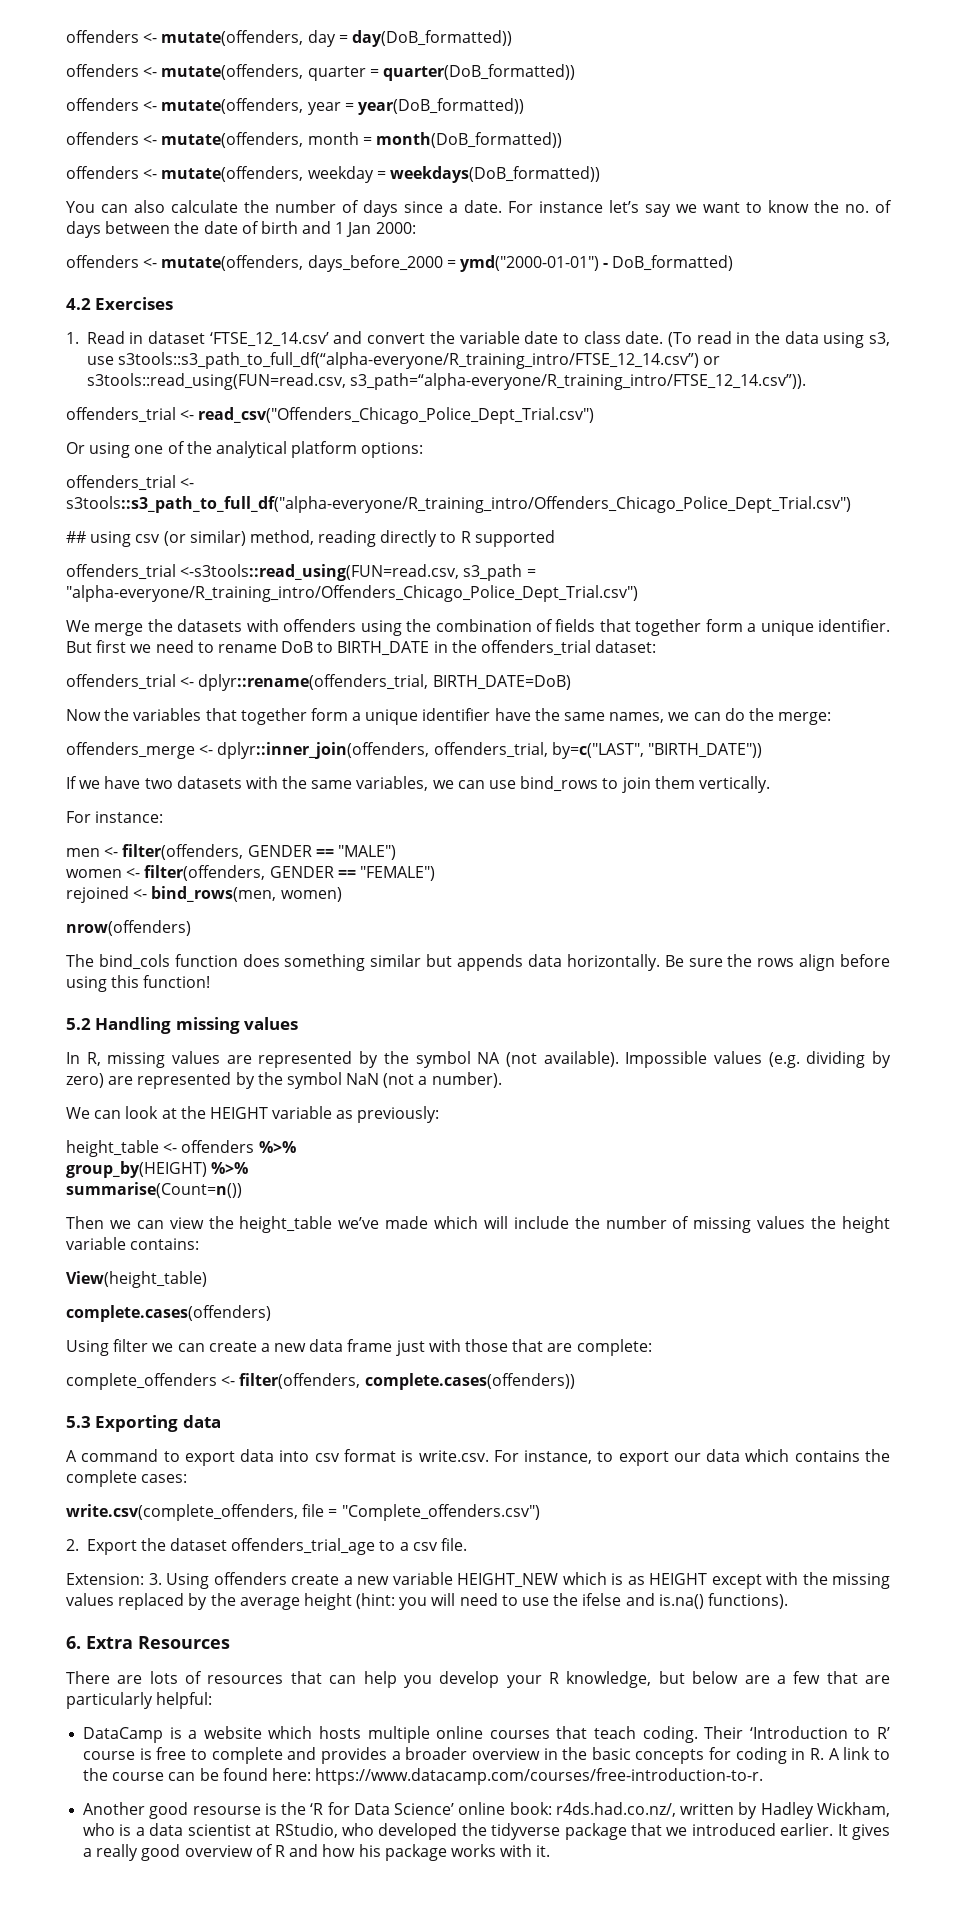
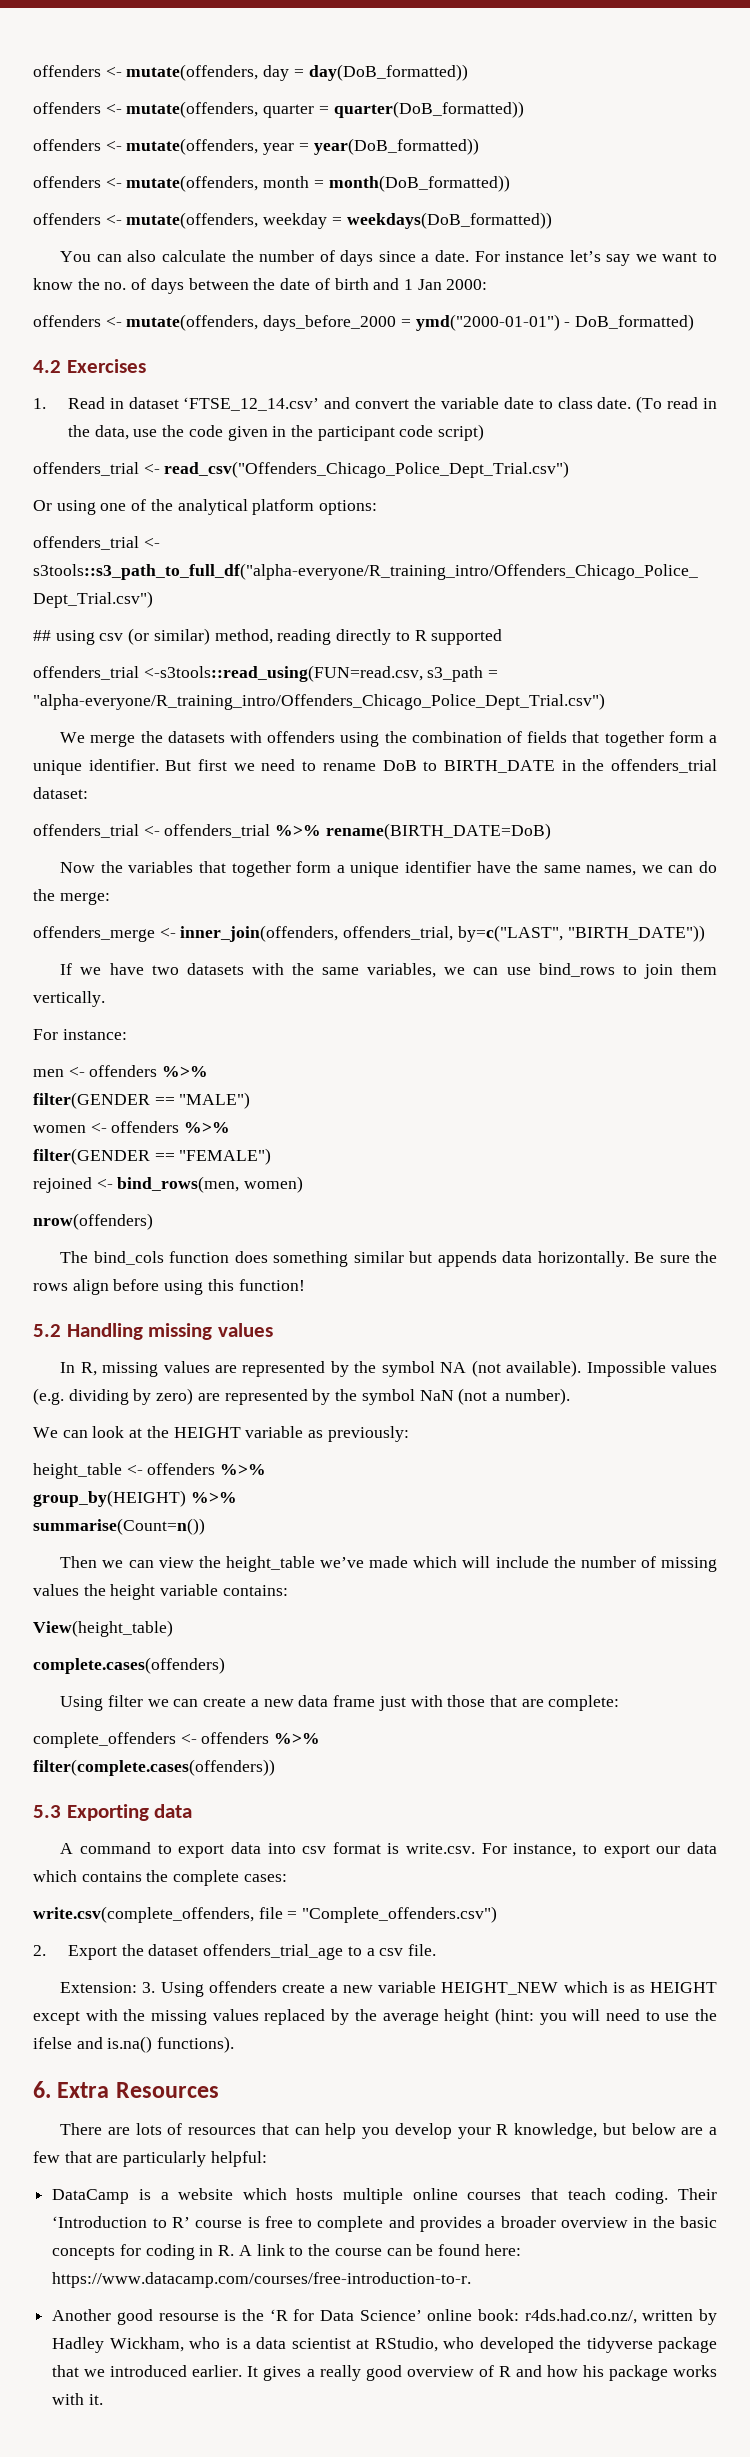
- (To read in the data using s3, use s3tools::s3_path_to_full_df(“alpha-everyone/R_training_intro/FTSE_12_14.csv”) or s3tools::read_using(FUN=read.csv, s3_path=“alpha-everyone/R_training_intro/FTSE_12_14.csv”)).
+ (To read in the data, use the code given in the participant code script)
- offenders_trial <- dplyr::rename(offenders_trial, BIRTH_DATE=DoB)
+ offenders_trial <- offenders_trial %>% rename(BIRTH_DATE=DoB)
- offenders_merge <- dplyr::inner_join(offenders, offenders_trial, by=c("LAST", "BIRTH_DATE"))
+ offenders_merge <- inner_join(offenders, offenders_trial, by=c("LAST", "BIRTH_DATE"))
- men <- filter(offenders, GENDER == "MALE")
+ men <- offenders %>%
+ filter(GENDER == "MALE")
- women <- filter(offenders, GENDER == "FEMALE")
+ women <- offenders %>%
+ filter(GENDER == "FEMALE")
- complete_offenders <- filter(offenders, complete.cases(offenders))
+ complete_offenders <- offenders %>%
+ filter(complete.cases(offenders))

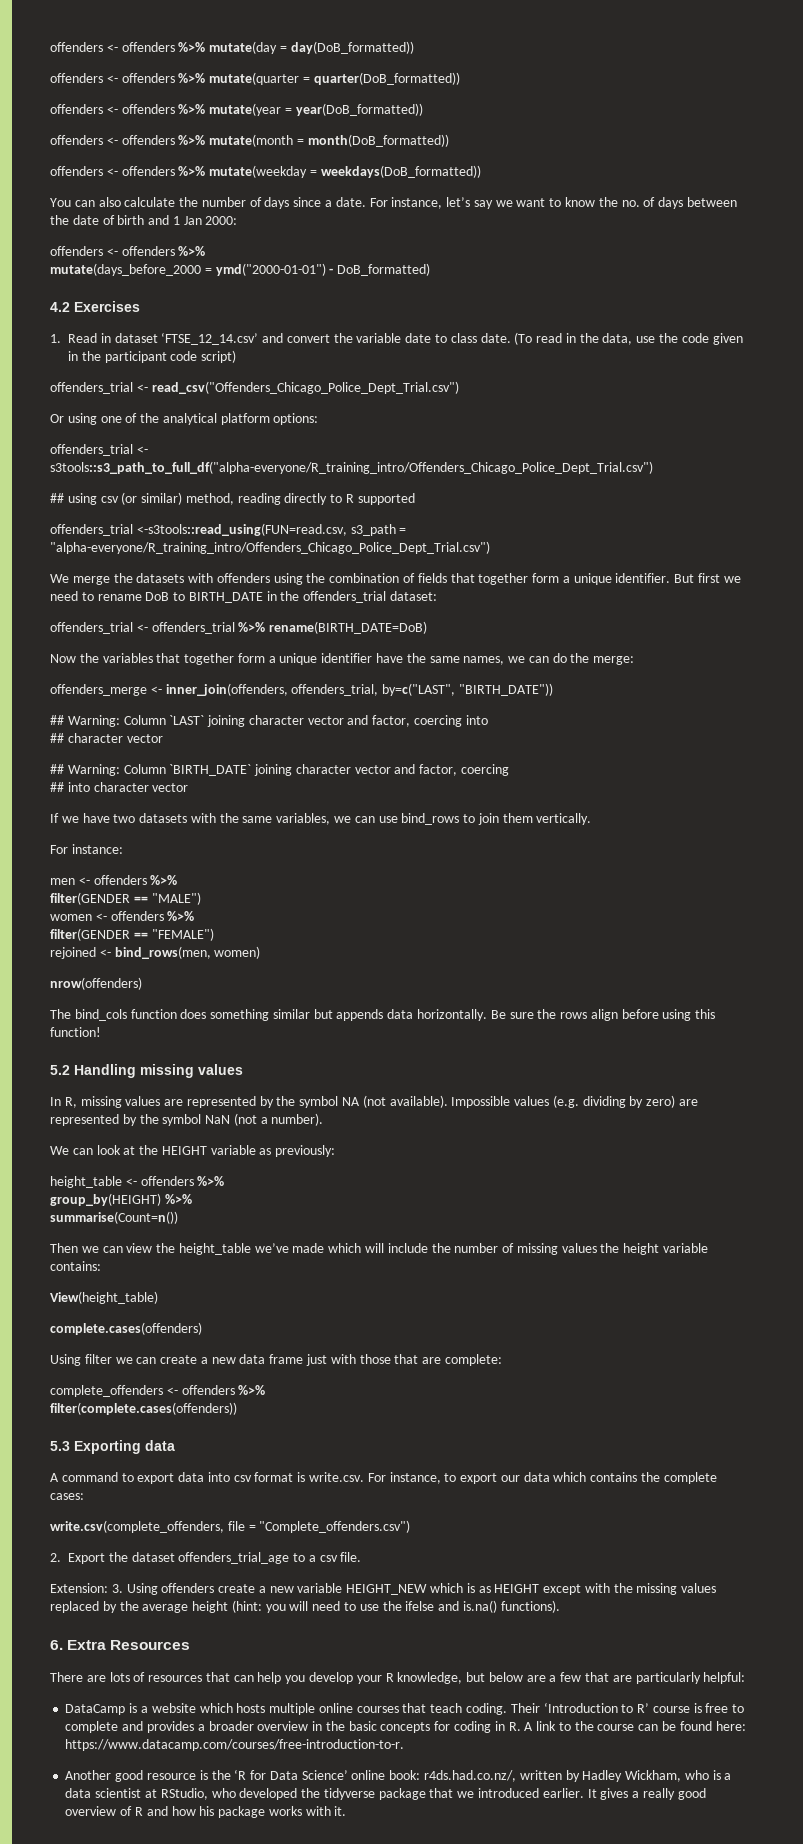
- offenders <- mutate(offenders, day = day(DoB_formatted))
+ offenders <- offenders %>% mutate(day = day(DoB_formatted))
- offenders <- mutate(offenders, quarter = quarter(DoB_formatted))
+ offenders <- offenders %>% mutate(quarter = quarter(DoB_formatted))
- offenders <- mutate(offenders, year = year(DoB_formatted))
+ offenders <- offenders %>% mutate(year = year(DoB_formatted))
- offenders <- mutate(offenders, month = month(DoB_formatted))
+ offenders <- offenders %>% mutate(month = month(DoB_formatted))
- offenders <- mutate(offenders, weekday = weekdays(DoB_formatted))
+ offenders <- offenders %>% mutate(weekday = weekdays(DoB_formatted))
- For instance let’s say we want to know the no. of days between the date of birth and 1 Jan 2000:
- offenders <- mutate(offenders, days_before_2000 = ymd("2000-01-01") - DoB_formatted)
+ For instance, let’s say we want to know the no. of days between the date of birth and 1 Jan 2000:
+ offenders <- offenders %>%
+ mutate(days_before_2000 = ymd("2000-01-01") - DoB_formatted)
+ ## Warning: Column `LAST` joining character vector and factor, coercing into
+ ## character vector
+ ## Warning: Column `BIRTH_DATE` joining character vector and factor, coercing
+ ## into character vector
- Another good resourse is the ‘R for Data Science’ online book: r4ds.had.co.nz/, written by Hadley Wickham, who is a data scientist at RStudio, who developed the tidyverse package that we introduced earlier.
+ Another good resource is the ‘R for Data Science’ online book: r4ds.had.co.nz/, written by Hadley Wickham, who is a data scientist at RStudio, who developed the tidyverse package that we introduced earlier.

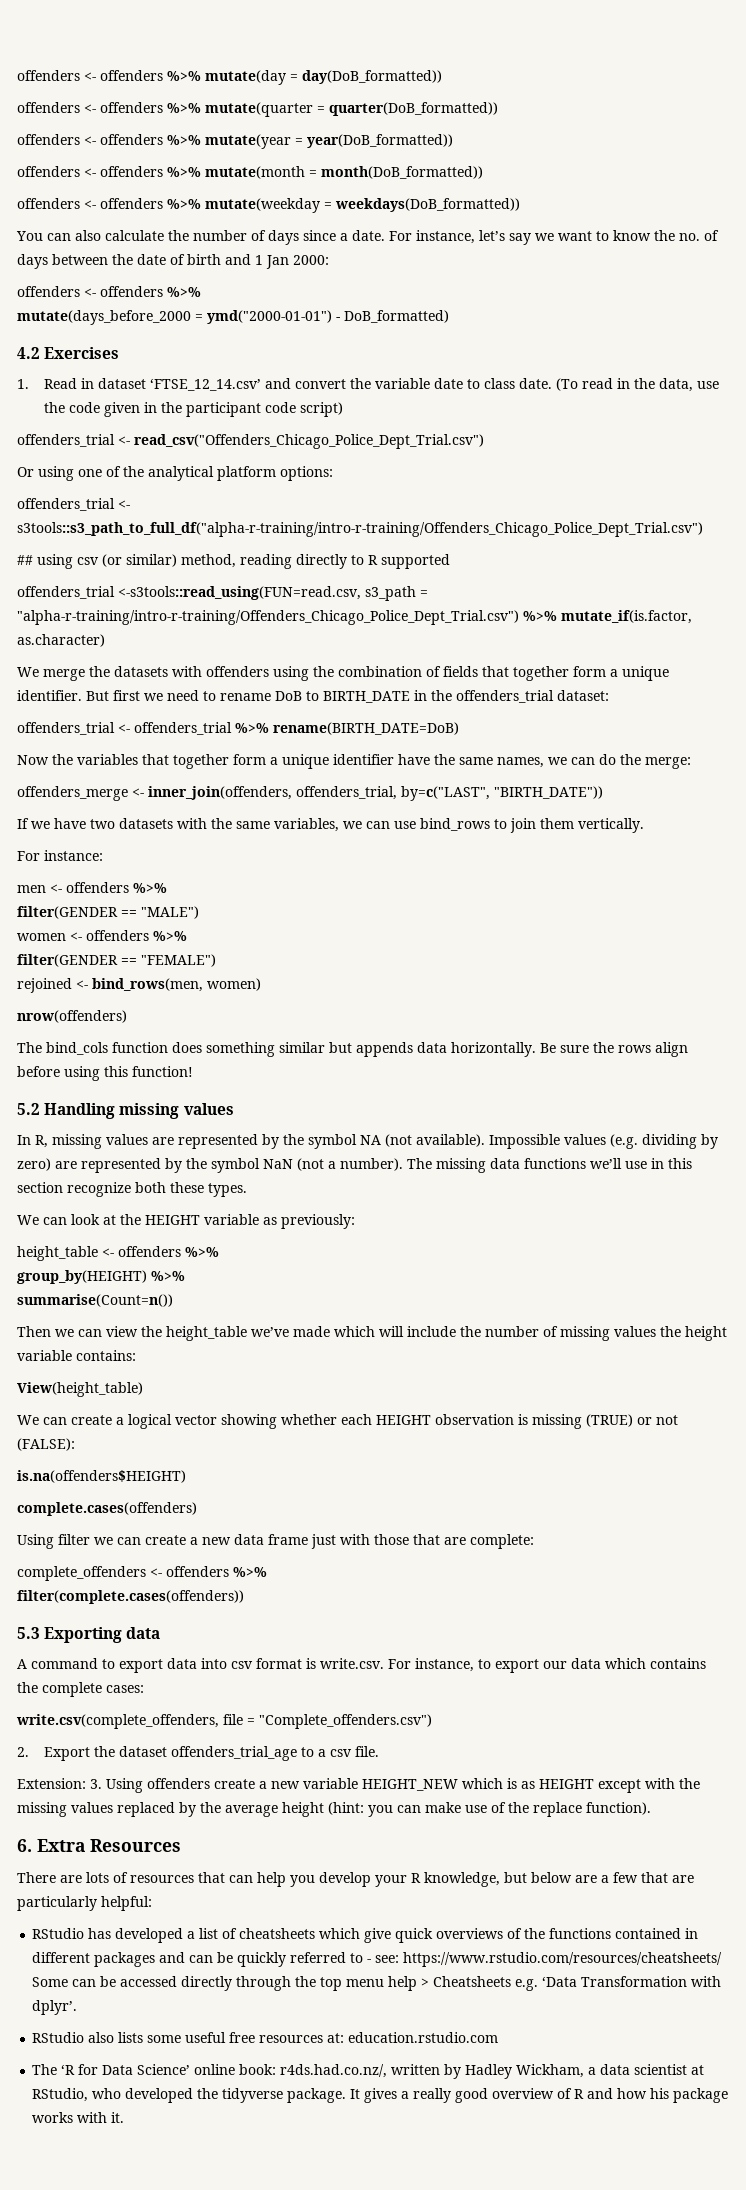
- offenders_trial <- s3tools::s3_path_to_full_df("alpha-everyone/R_training_intro/Offenders_Chicago_Police_Dept_Trial.csv")
+ offenders_trial <- s3tools::s3_path_to_full_df("alpha-r-training/intro-r-training/Offenders_Chicago_Police_Dept_Trial.csv")
- offenders_trial <-s3tools::read_using(FUN=read.csv, s3_path = "alpha-everyone/R_training_intro/Offenders_Chicago_Police_Dept_Trial.csv")
+ offenders_trial <-s3tools::read_using(FUN=read.csv, s3_path = "alpha-r-training/intro-r-training/Offenders_Chicago_Police_Dept_Trial.csv") %>% mutate_if(is.factor, as.character)
- ## Warning: Column `LAST` joining character vector and factor, coercing into
- ## character vector
- ## Warning: Column `BIRTH_DATE` joining character vector and factor, coercing
- ## into character vector
+ The missing data functions we’ll use in this section recognize both these types.
+ We can create a logical vector showing whether each HEIGHT observation is missing (TRUE) or not (FALSE):
+ is.na(offenders$HEIGHT)
- Extension: 3. Using offenders create a new variable HEIGHT_NEW which is as HEIGHT except with the missing values replaced by the average height (hint: you will need to use the ifelse and is.na() functions).
+ Extension: 3. Using offenders create a new variable HEIGHT_NEW which is as HEIGHT except with the missing values replaced by the average height (hint: you can make use of the replace function).
- DataCamp is a website which hosts multiple online courses that teach coding. Their ‘Introduction to R’ course is free to complete and provides a broader overview in the basic concepts for coding in R. A link to the course can be found here: https://www.datacamp.com/courses/free-introduction-to-r.
- Another good resource is the ‘R for Data Science’ online book: r4ds.had.co.nz/, written by Hadley Wickham, who is a data scientist at RStudio, who developed the tidyverse package that we introduced earlier.
+ RStudio has developed a list of cheatsheets which give quick overviews of the functions contained in different packages and can be quickly referred to - see: https://www.rstudio.com/resources/cheatsheets/ Some can be accessed directly through the top menu help > Cheatsheets e.g. ‘Data Transformation with dplyr’.
+ RStudio also lists some useful free resources at: education.rstudio.com
+ The ‘R for Data Science’ online book: r4ds.had.co.nz/, written by Hadley Wickham, a data scientist at RStudio, who developed the tidyverse package.

